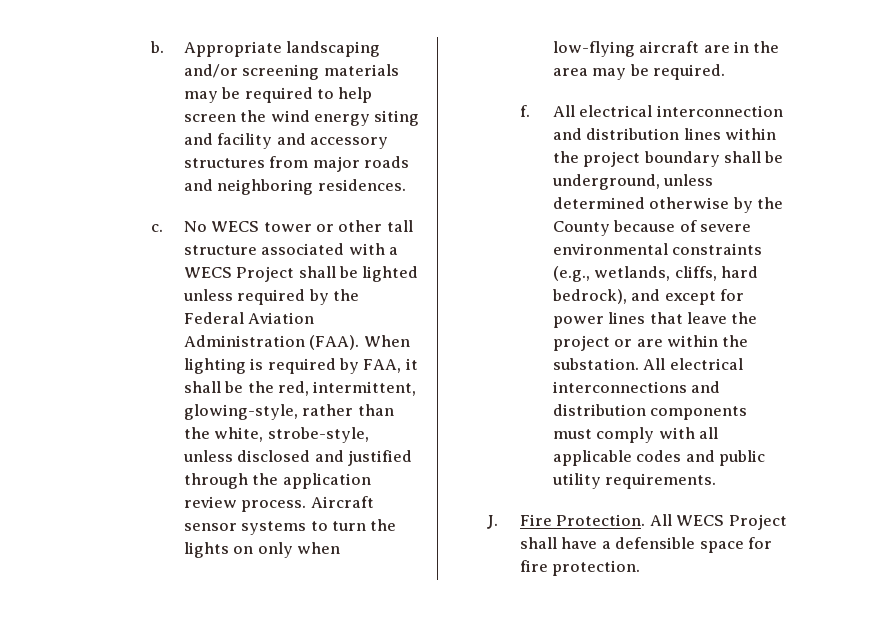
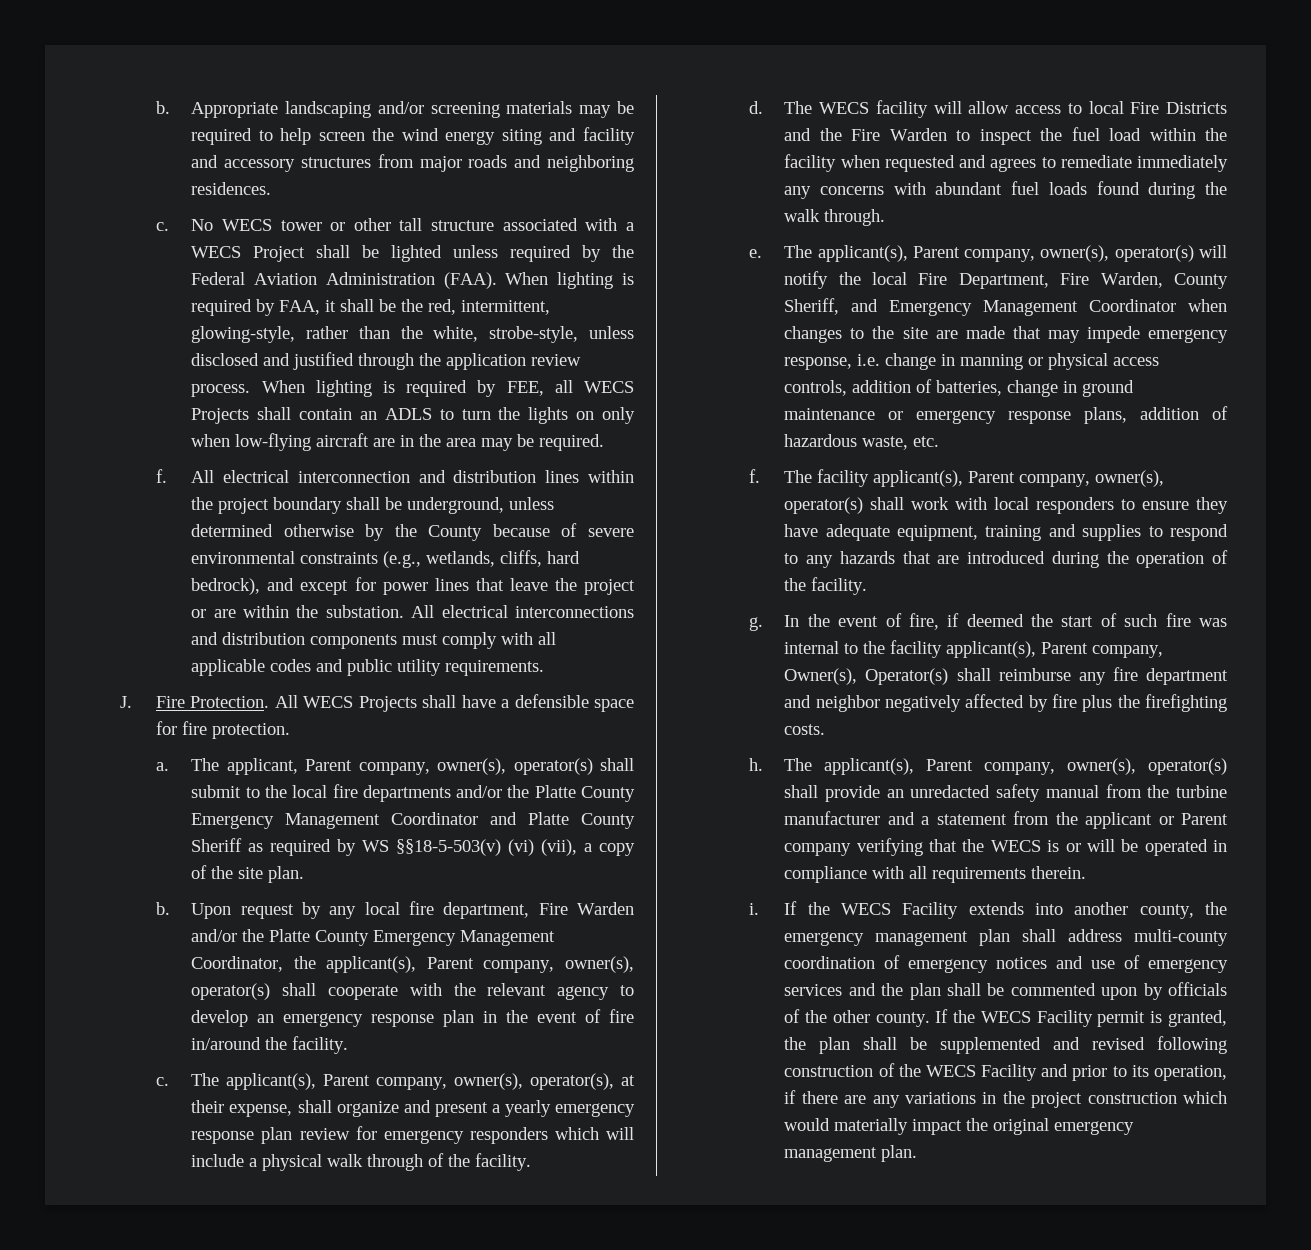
- Aircraft sensor systems to turn the lights on only when low-flying aircraft are in the area may be required.
+ When lighting is required by FEE, all WECS Projects shall contain an ADLS to turn the lights on only when low-flying aircraft are in the area may be required.
- All WECS Project shall have a defensible space for fire protection.
+ All WECS Projects shall have a defensible space for fire protection.
+ a. The applicant, Parent company, owner(s), operator(s) shall submit to the local fire departments and/or the Platte County Emergency Management Coordinator and Platte County Sheriff as required by WS §§18-5-503(v) (vi) (vii), a copy of the site plan.
+ b. Upon request by any local fire department, Fire Warden and/or the Platte County Emergency Management Coordinator, the applicant(s), Parent company, owner(s), operator(s) shall cooperate with the relevant agency to develop an emergency response plan in the event of fire in/around the facility.
+ c. The applicant(s), Parent company, owner(s), operator(s), at their expense, shall organize and present a yearly emergency response plan review for emergency responders which will include a physical walk through of the facility.
+ d. The WECS facility will allow access to local Fire Districts and the Fire Warden to inspect the fuel load within the facility when requested and agrees to remediate immediately any concerns with abundant fuel loads found during the walk through.
+ e. The applicant(s), Parent company, owner(s), operator(s) will notify the local Fire Department, Fire Warden, County Sheriff, and Emergency Management Coordinator when changes to the site are made that may impede emergency response, i.e. change in manning or physical access controls, addition of batteries, change in ground maintenance or emergency response plans, addition of hazardous waste, etc.
+ f. The facility applicant(s), Parent company, owner(s), operator(s) shall work with local responders to ensure they have adequate equipment, training and supplies to respond to any hazards that are introduced during the operation of the facility.
+ g. In the event of fire, if deemed the start of such fire was internal to the facility applicant(s), Parent company, Owner(s), Operator(s) shall reimburse any fire department and neighbor negatively affected by fire plus the firefighting costs.
+ h. The applicant(s), Parent company, owner(s), operator(s) shall provide an unredacted safety manual from the turbine manufacturer and a statement from the applicant or Parent company verifying that the WECS is or will be operated in compliance with all requirements therein.
+ i. If the WECS Facility extends into another county, the emergency management plan shall address multi-county coordination of emergency notices and use of emergency services and the plan shall be commented upon by officials of the other county. If the WECS Facility permit is granted, the plan shall be supplemented and revised following construction of the WECS Facility and prior to its operation, if there are any variations in the project construction which would materially impact the original emergency management plan.

